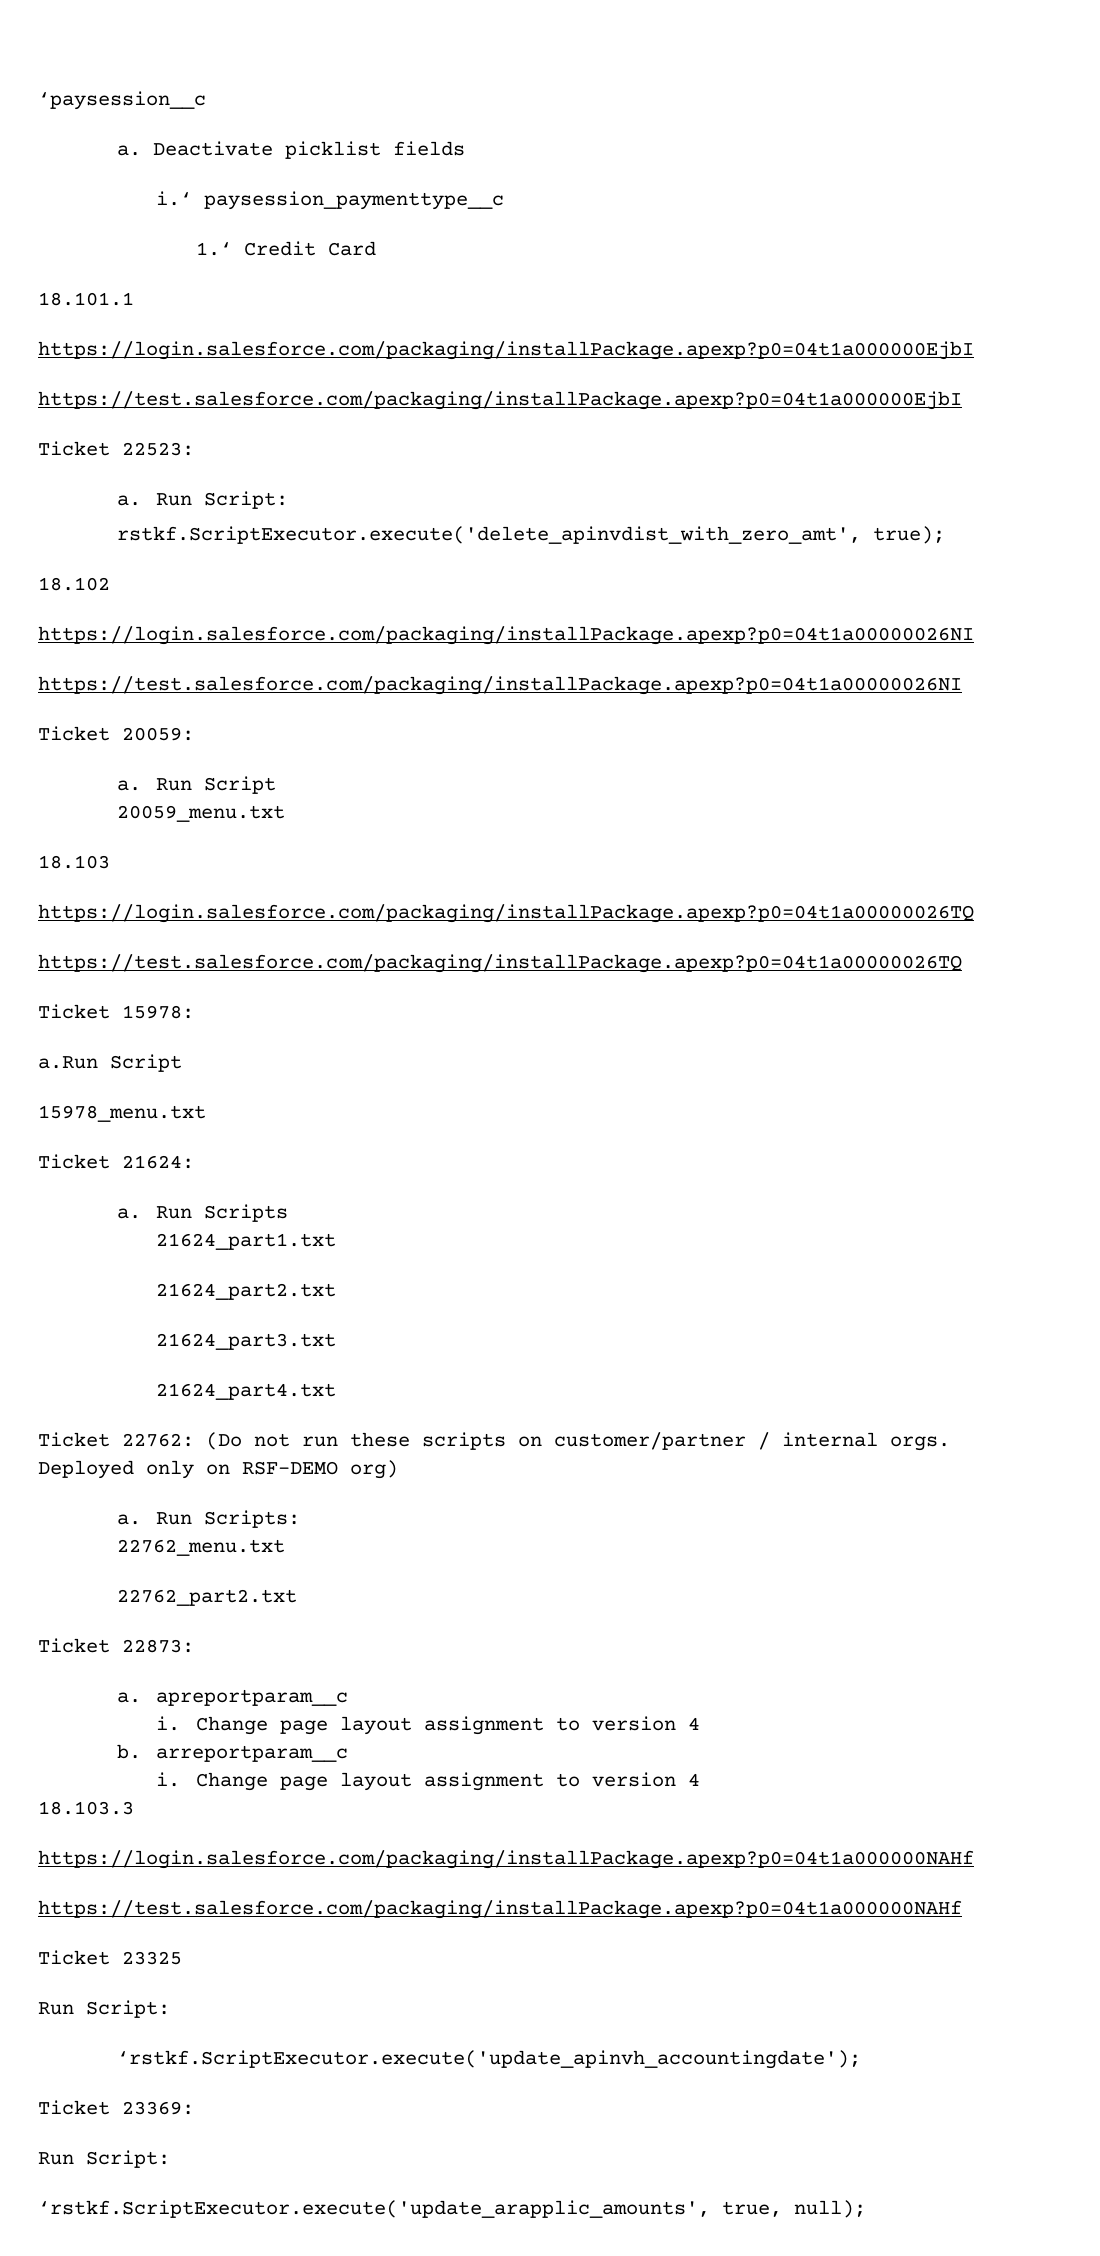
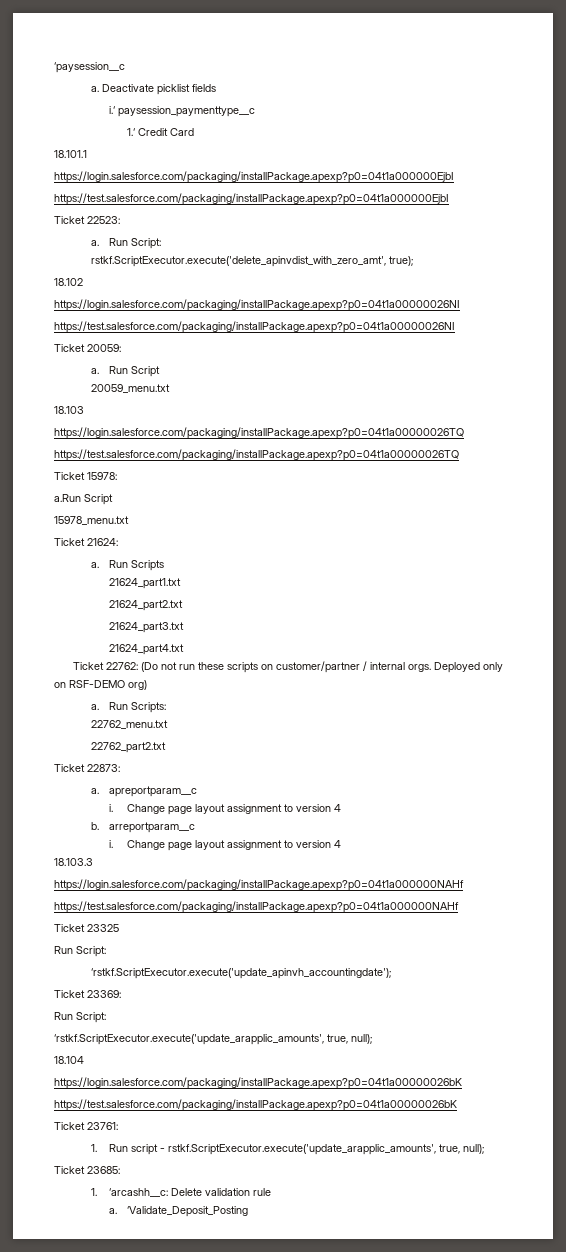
+ 18.104
+ https://login.salesforce.com/packaging/installPackage.apexp?p0=04t1a00000026bK
+ https://test.salesforce.com/packaging/installPackage.apexp?p0=04t1a00000026bK
+ Ticket 23761:
+ 1. Run script - rstkf.ScriptExecutor.execute('update_arapplic_amounts', true, null);
+ Ticket 23685:
+ 1. ‘arcashh__c: Delete validation rule
+ a. ‘Validate_Deposit_Posting

